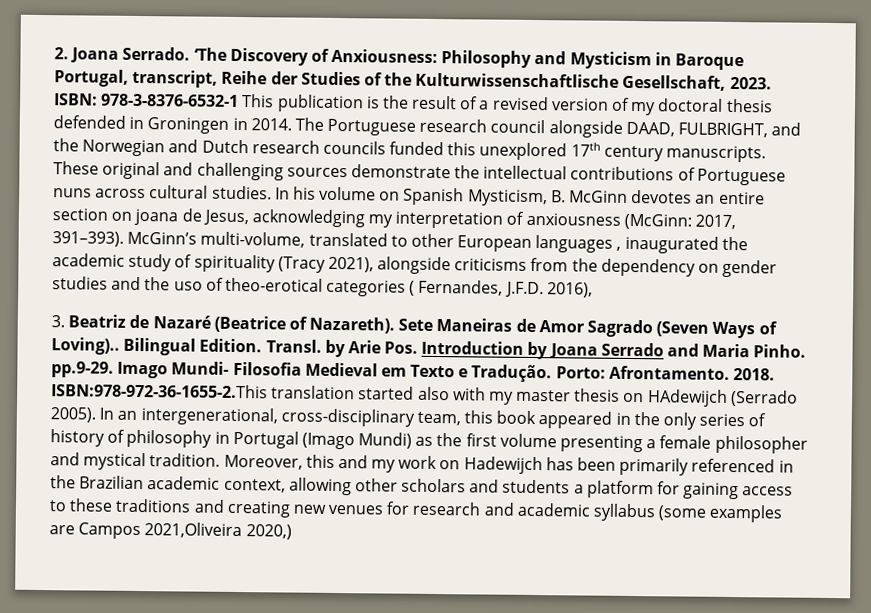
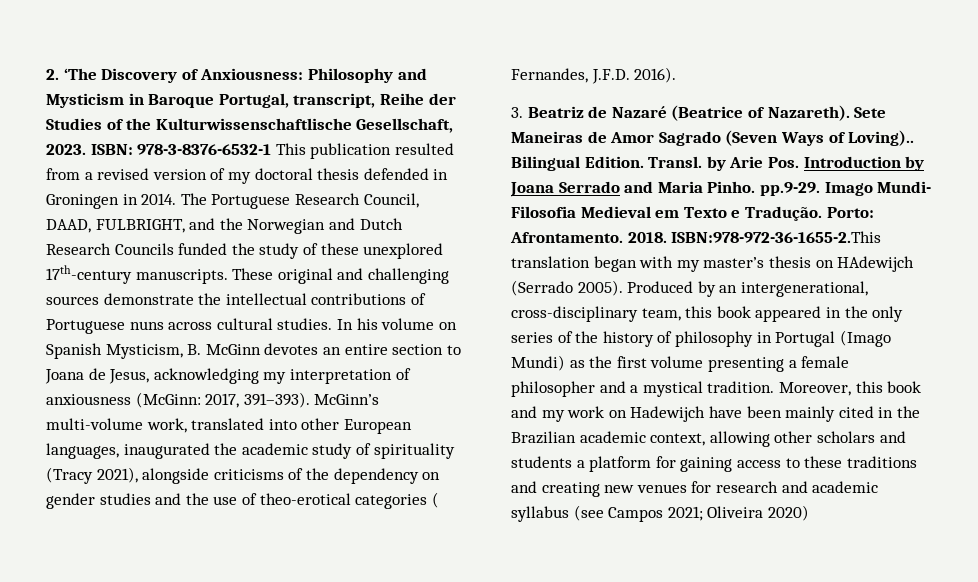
- 2. Joana Serrado. ‘The Discovery of Anxiousness: Philosophy and Mysticism in Baroque Portugal, transcript, Reihe der Studies of the Kulturwissenschaftlische Gesellschaft, 2023.
+ 2. ‘The Discovery of Anxiousness: Philosophy and Mysticism in Baroque Portugal, transcript, Reihe der Studies of the Kulturwissenschaftlische Gesellschaft, 2023.
- ISBN: 978-3-8376-6532-1 This publication is the result of a revised version of my doctoral thesis defended in Groningen in 2014.
+ ISBN: 978-3-8376-6532-1 This publication resulted from a revised version of my doctoral thesis defended in Groningen in 2014.
- The Portuguese research council alongside DAAD, FULBRIGHT, and the Norwegian and Dutch research councils funded this unexplored 17th century manuscripts.
+ The Portuguese Research Council, DAAD, FULBRIGHT, and the Norwegian and Dutch Research Councils funded the study of these unexplored 17th-century manuscripts.
- In his volume on Spanish Mysticism, B. McGinn devotes an entire section on joana de Jesus, acknowledging my interpretation of anxiousness (McGinn: 2017, 391–393).
+ In his volume on Spanish Mysticism, B. McGinn devotes an entire section to Joana de Jesus, acknowledging my interpretation of anxiousness (McGinn: 2017, 391–393).
- McGinn’s multi-volume, translated to other European languages , inaugurated the academic study of spirituality (Tracy 2021), alongside criticisms from the dependency on gender studies and the uso of theo-erotical categories ( Fernandes, J.F.D. 2016),
+ McGinn’s multi-volume work, translated into other European languages, inaugurated the academic study of spirituality (Tracy 2021), alongside criticisms of the dependency on gender studies and the use of theo-erotical categories ( Fernandes, J.F.D. 2016).
- ISBN:978-972-36-1655-2.This translation started also with my master thesis on HAdewijch (Serrado 2005).
+ ISBN:978-972-36-1655-2.This translation began with my master’s thesis on HAdewijch (Serrado 2005).
- In an intergenerational, cross-disciplinary team, this book appeared in the only series of history of philosophy in Portugal (Imago Mundi) as the first volume presenting a female philosopher and mystical tradition.
+ Produced by an intergenerational, cross-disciplinary team, this book appeared in the only series of the history of philosophy in Portugal (Imago Mundi) as the first volume presenting a female philosopher and a mystical tradition.
- Moreover, this and my work on Hadewijch has been primarily referenced in the Brazilian academic context, allowing other scholars and students a platform for gaining access to these traditions and creating new venues for research and academic syllabus (some examples are Campos 2021,Oliveira 2020,)
+ Moreover, this book and my work on Hadewijch have been mainly cited in the Brazilian academic context, allowing other scholars and students a platform for gaining access to these traditions and creating new venues for research and academic syllabus (see Campos 2021; Oliveira 2020)

